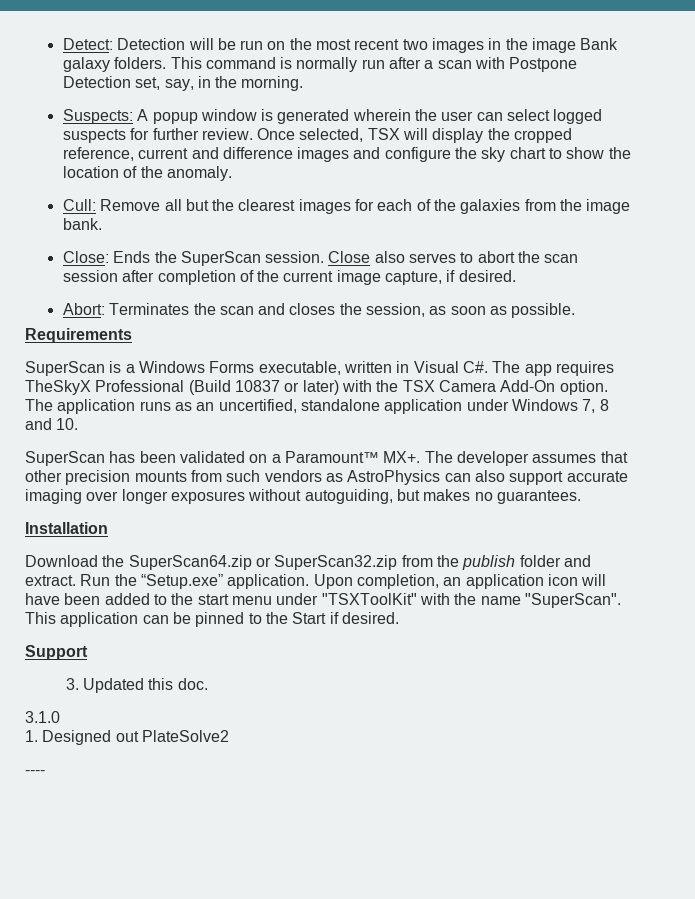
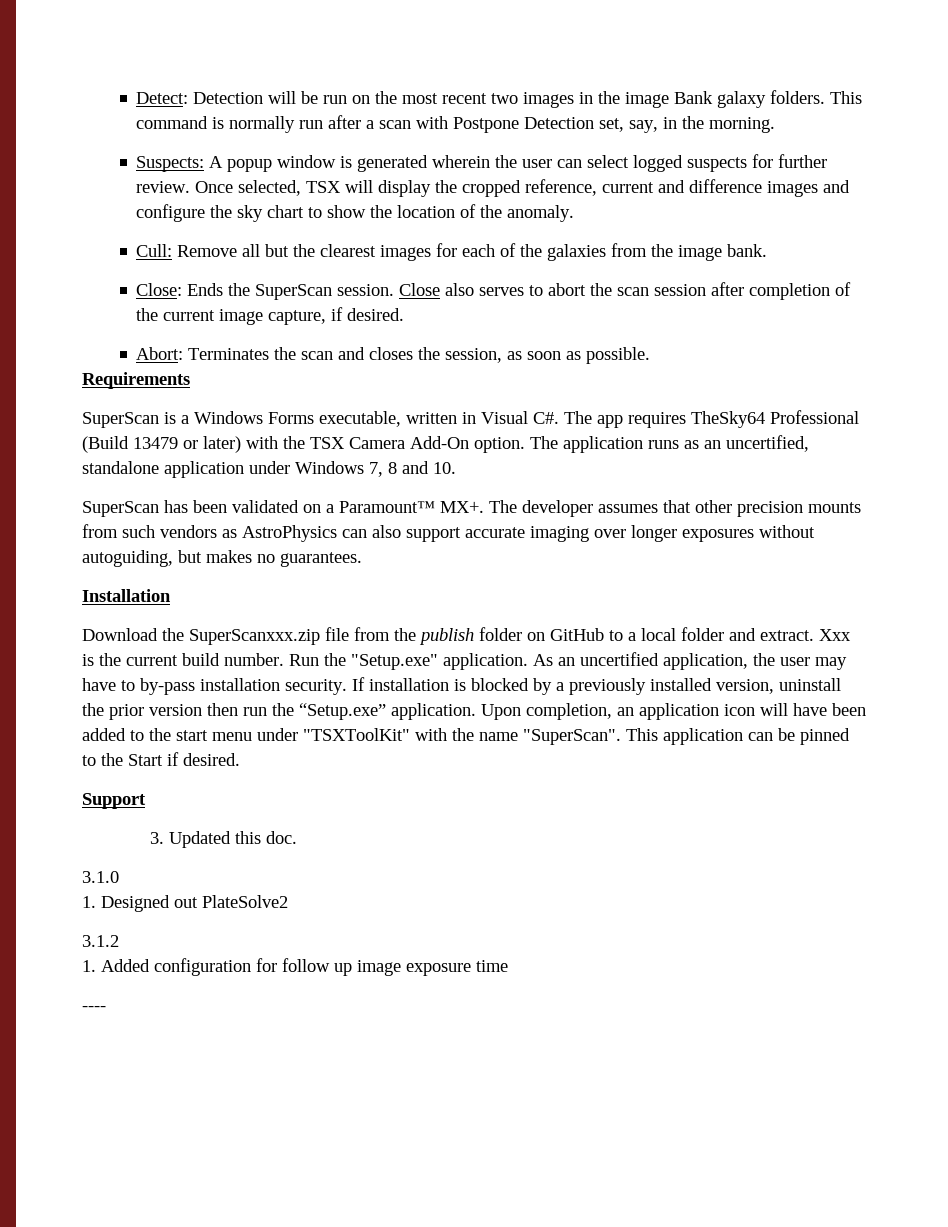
- SuperScan is a Windows Forms executable, written in Visual C#. The app requires TheSkyX Professional (Build 10837 or later) with the TSX Camera Add-On option.
+ SuperScan is a Windows Forms executable, written in Visual C#. The app requires TheSky64 Professional (Build 13479 or later) with the TSX Camera Add-On option.
- Download the SuperScan64.zip or SuperScan32.zip from the publish folder and extract. Run the “Setup.exe” application.
+ Download the SuperScanxxx.zip file from the publish folder on GitHub to a local folder and extract. Xxx is the current build number. Run the "Setup.exe" application. As an uncertified application, the user may have to by-pass installation security. If installation is blocked by a previously installed version, uninstall the prior version then run the “Setup.exe” application.
+ 3.1.2
+ 1. Added configuration for follow up image exposure time

